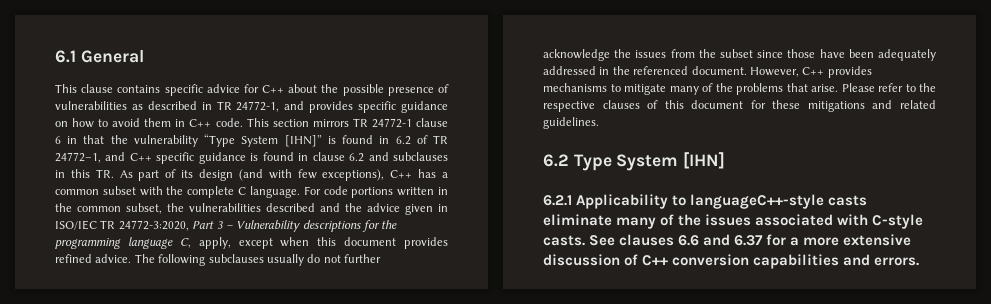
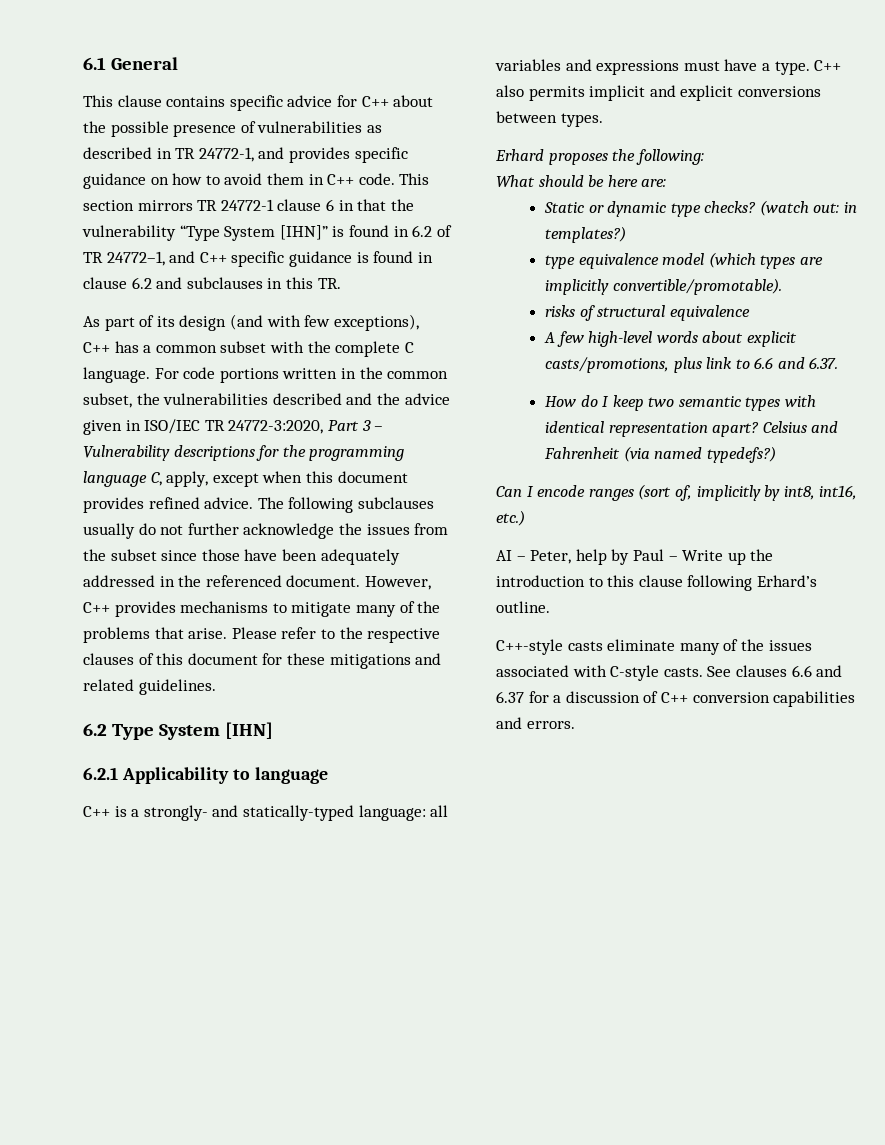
- This section mirrors TR 24772-1 clause 6 in that the vulnerability “Type System [IHN]” is found in 6.2 of TR 24772–1, and C++ specific guidance is found in clause 6.2 and subclauses in this TR. As part of its design (and with few exceptions), C++ has a common subset with the complete C language.
+ This section mirrors TR 24772-1 clause 6 in that the vulnerability “Type System [IHN]” is found in 6.2 of TR 24772–1, and C++ specific guidance is found in clause 6.2 and subclauses in this TR.
+ As part of its design (and with few exceptions), C++ has a common subset with the complete C language.
- 6.2.1 Applicability to languageC++-style casts eliminate many of the issues associated with C-style casts.
+ 6.2.1 Applicability to language
+ C++ is a strongly- and statically-typed language: all variables and expressions must have a type. C++ also permits implicit and explicit conversions between types.
+ Erhard proposes the following:
+ What should be here are:
+ Static or dynamic type checks? (watch out: in templates?)
+ type equivalence model (which types are implicitly convertible/promotable).
+ risks of structural equivalence
+ A few high-level words about explicit casts/promotions, plus link to 6.6 and 6.37.
+ How do I keep two semantic types with identical representation apart? Celsius and Fahrenheit (via named typedefs?)
+ Can I encode ranges (sort of, implicitly by int8, int16, etc.)
+ AI – Peter, help by Paul – Write up the introduction to this clause following Erhard’s outline.
+ C++-style casts eliminate many of the issues associated with C-style casts.
- See clauses 6.6 and 6.37 for a more extensive discussion of C++ conversion capabilities and errors.
+ See clauses 6.6 and 6.37 for a discussion of C++ conversion capabilities and errors.

